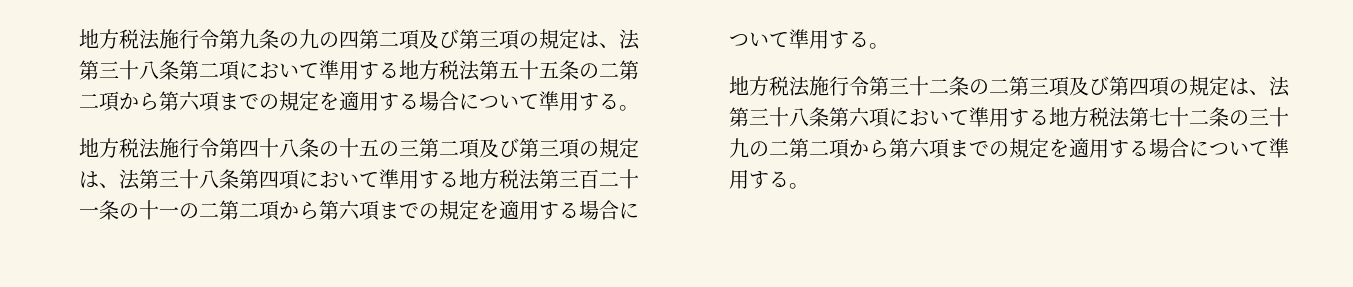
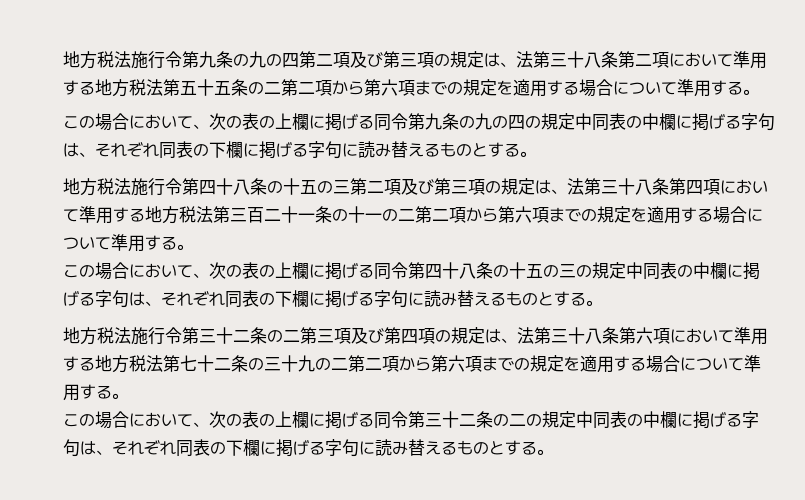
+ この場合において、次の表の上欄に掲げる同令第九条の九の四の規定中同表の中欄に掲げる字句は、それぞれ同表の下欄に掲げる字句に読み替えるものとする。
+ この場合において、次の表の上欄に掲げる同令第四十八条の十五の三の規定中同表の中欄に掲げる字句は、それぞれ同表の下欄に掲げる字句に読み替えるものとする。
+ この場合において、次の表の上欄に掲げる同令第三十二条の二の規定中同表の中欄に掲げる字句は、それぞれ同表の下欄に掲げる字句に読み替えるものとする。

